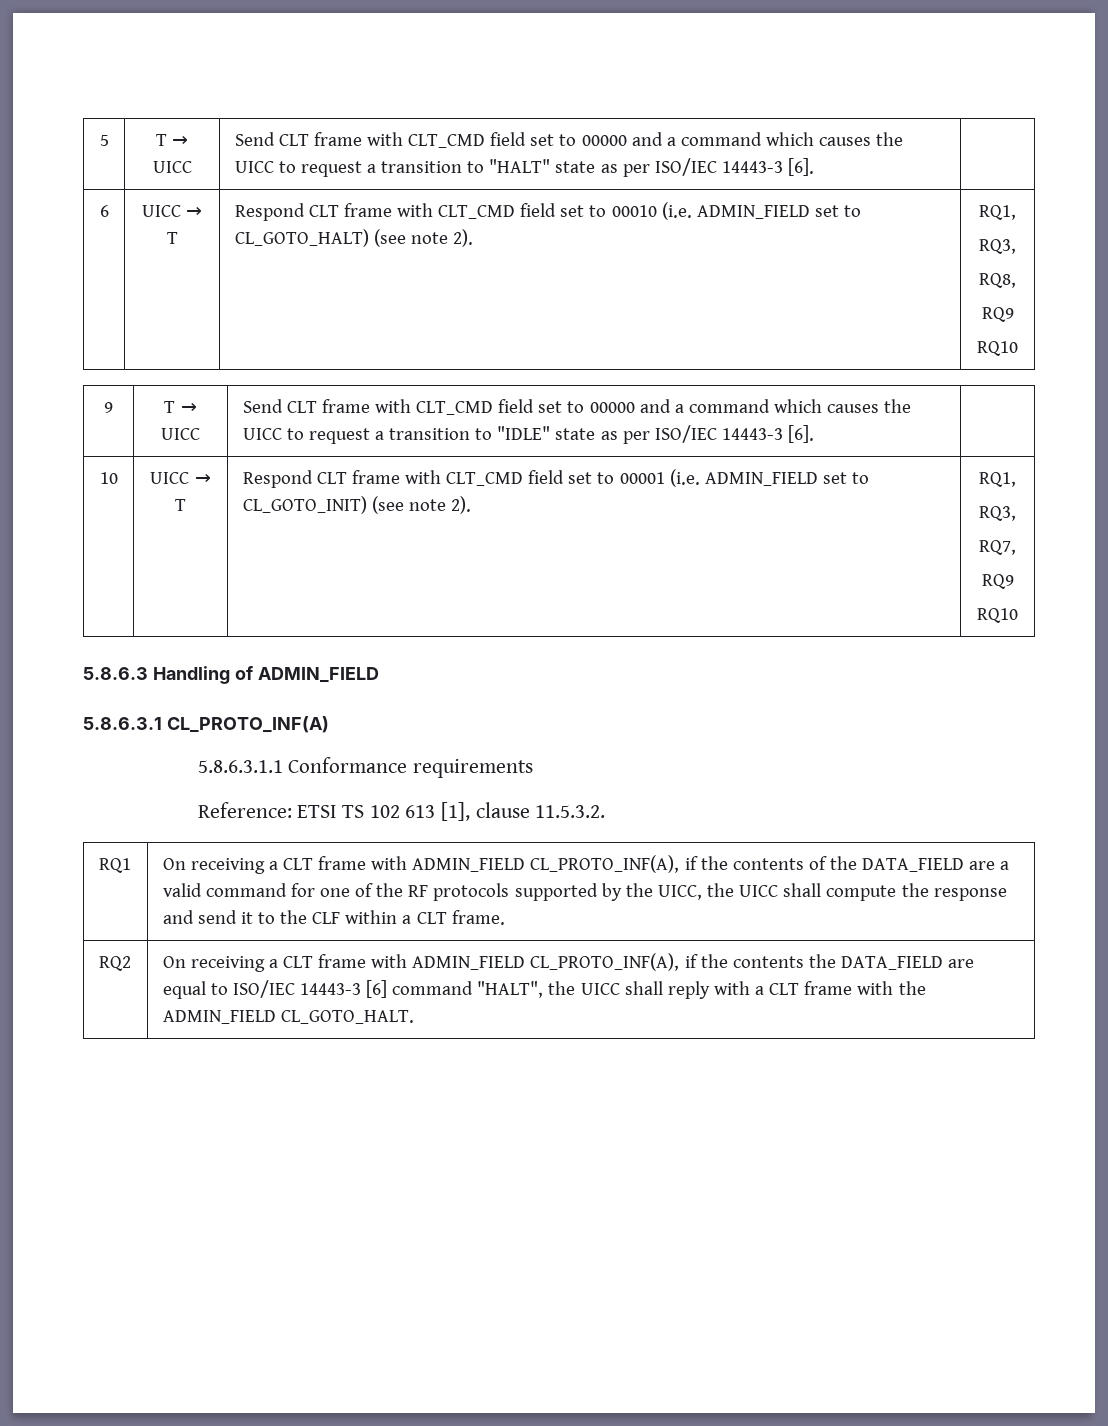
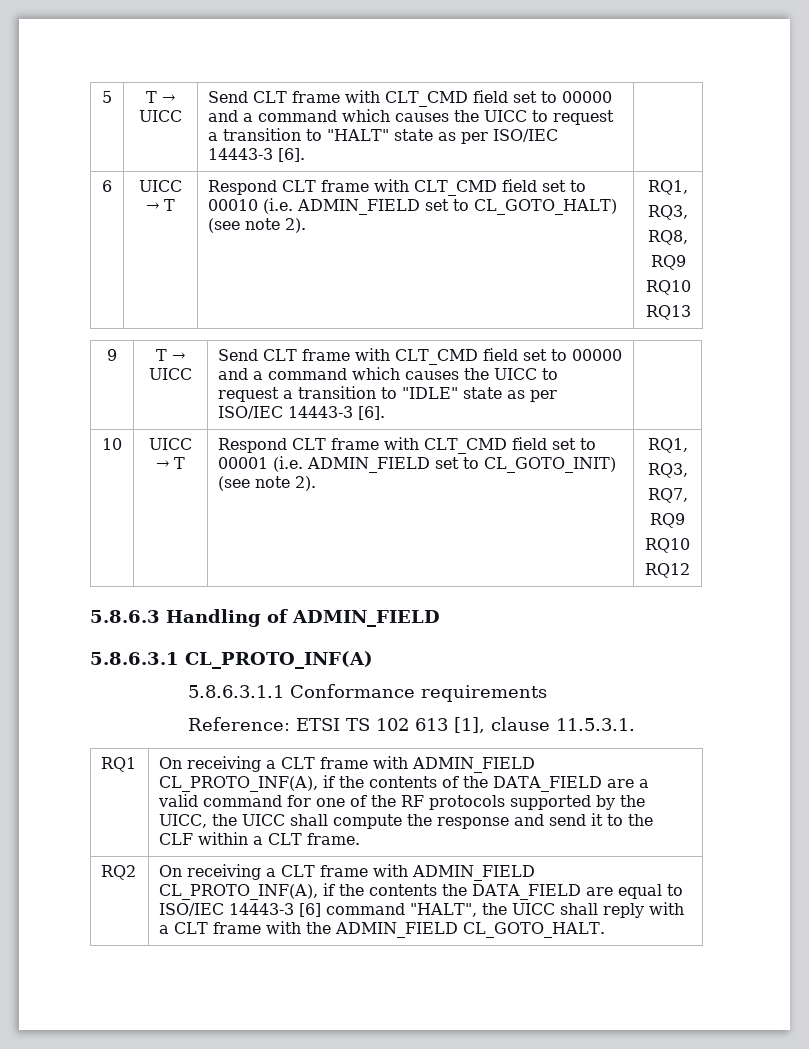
  6 | UICC → T | Respond CLT frame with CLT_CMD field set to 00010 (i.e. ADMIN_FIELD set to CL_GOTO_HALT) (see note 2). | RQ1,
  RQ3,
  RQ8,
  RQ9
  RQ10
+ RQ13
  10 | UICC → T | Respond CLT frame with CLT_CMD field set to 00001 (i.e. ADMIN_FIELD set to CL_GOTO_INIT) (see note 2). | RQ1,
  RQ3,
  RQ7,
  RQ9
  RQ10
+ RQ12
- Reference: ETSI TS 102 613 [1], clause 11.5.3.2.
+ Reference: ETSI TS 102 613 [1], clause 11.5.3.1.

